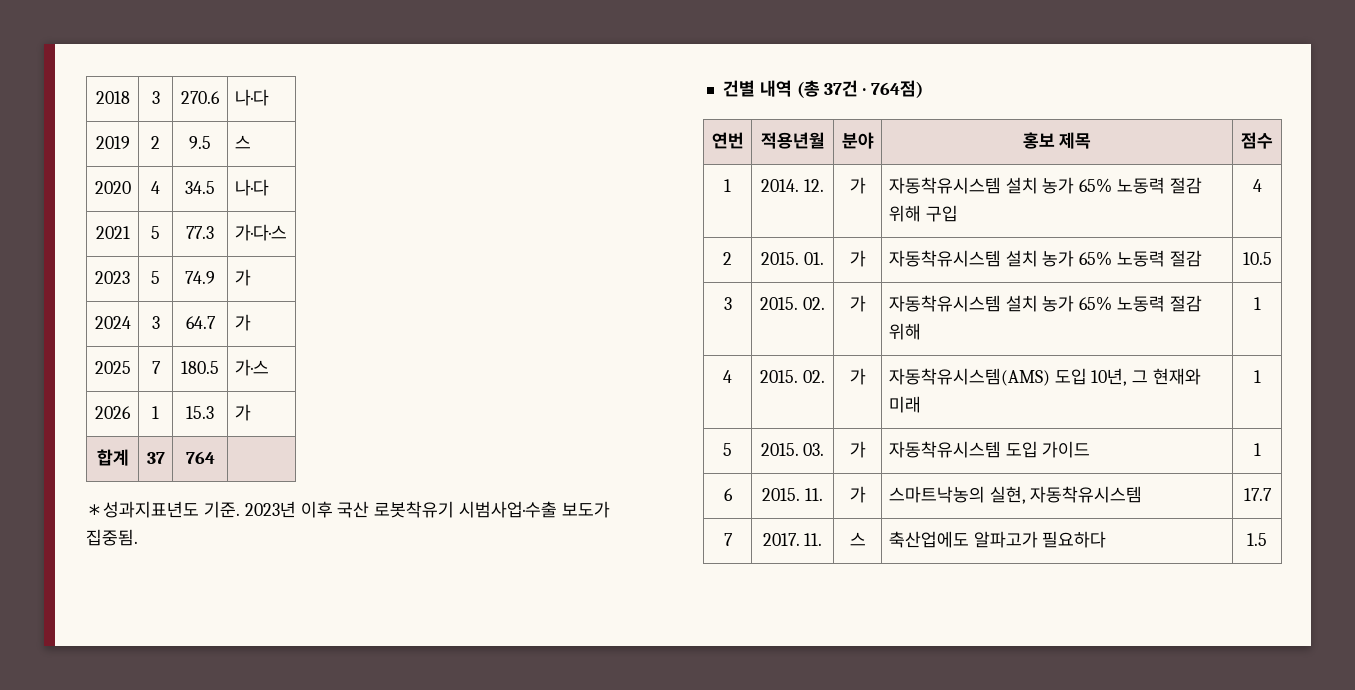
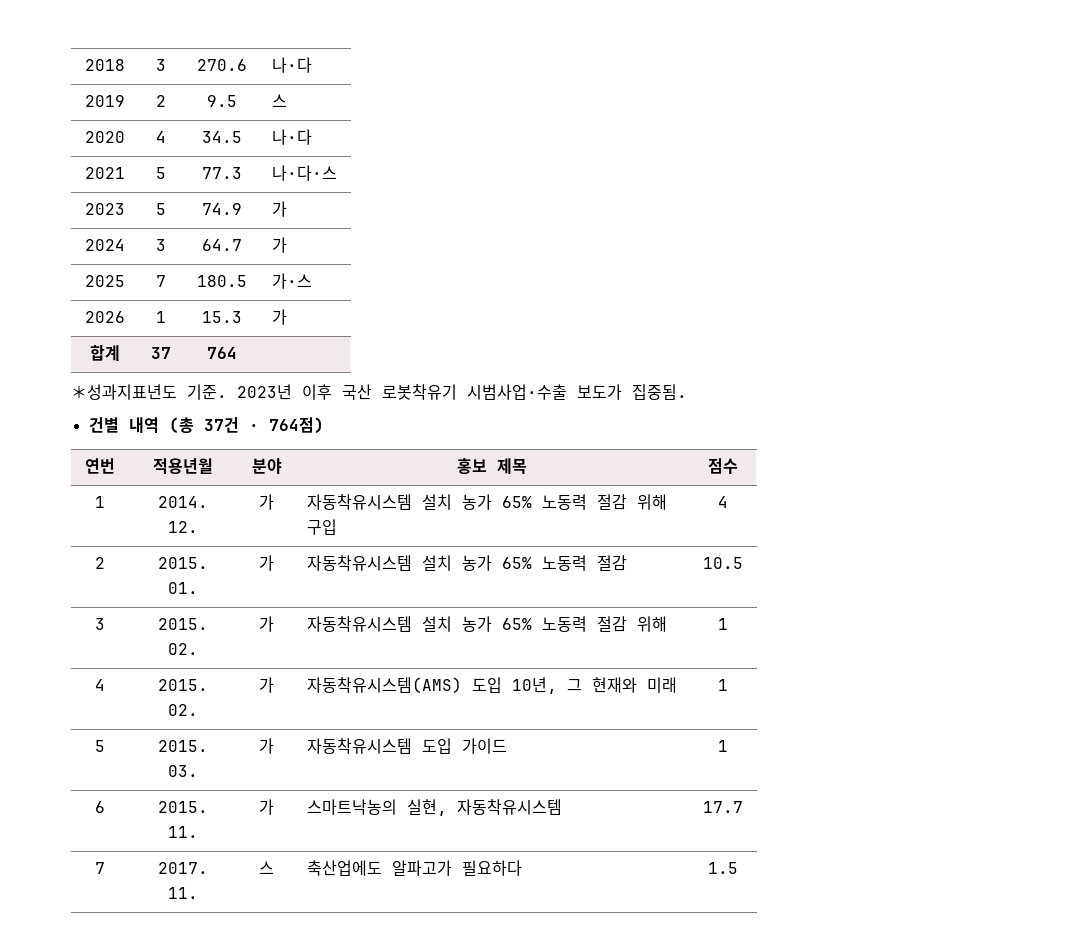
- 2021 | 5 | 77.3 | 가·다·스
+ 2021 | 5 | 77.3 | 나·다·스

